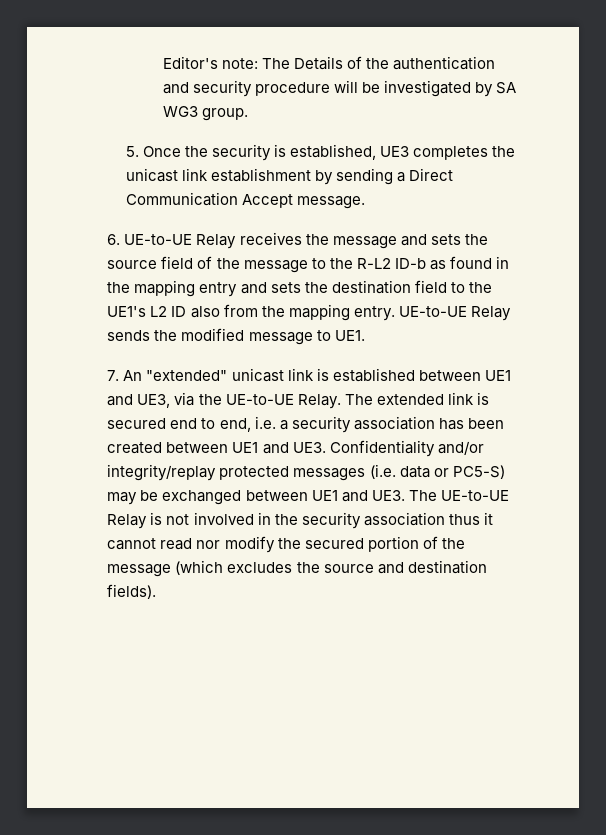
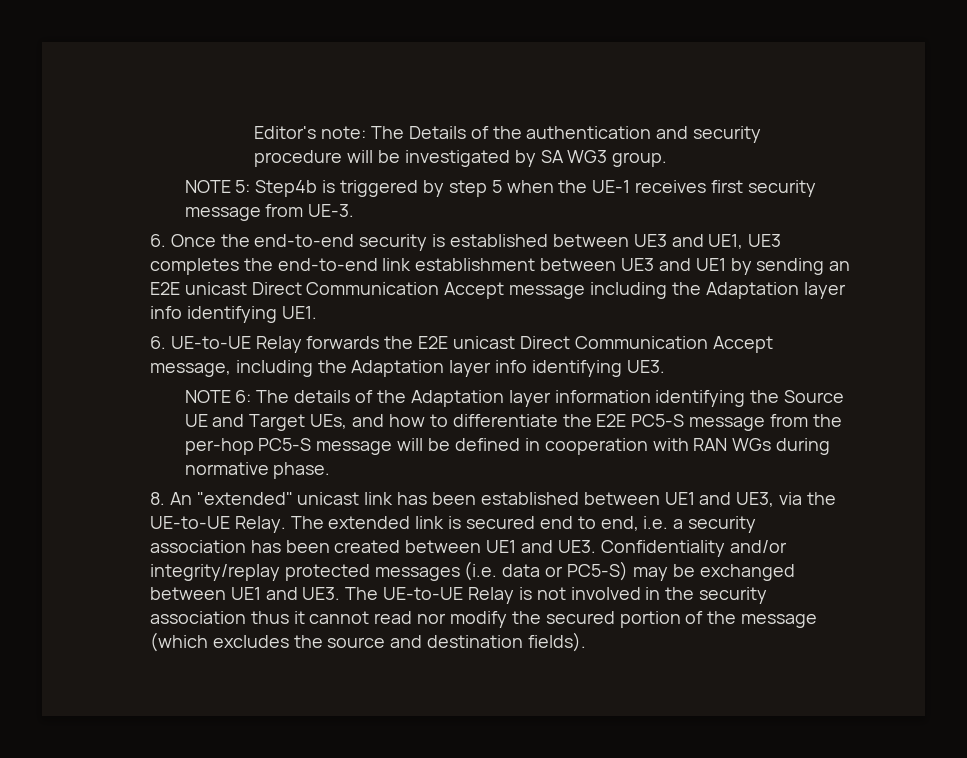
- 5. Once the security is established, UE3 completes the unicast link establishment by sending a Direct Communication Accept message.
- 6. UE-to-UE Relay receives the message and sets the source field of the message to the R-L2 ID-b as found in the mapping entry and sets the destination field to the UE1's L2 ID also from the mapping entry. UE-to-UE Relay sends the modified message to UE1.
- 7. An "extended" unicast link is established between UE1 and UE3, via the UE-to-UE Relay.
+ NOTE 5: Step4b is triggered by step 5 when the UE-1 receives first security message from UE-3.
+ 6. Once the end-to-end security is established between UE3 and UE1, UE3 completes the end-to-end link establishment between UE3 and UE1 by sending an E2E unicast Direct Communication Accept message including the Adaptation layer info identifying UE1.
+ 6. UE-to-UE Relay forwards the E2E unicast Direct Communication Accept message, including the Adaptation layer info identifying UE3.
+ NOTE 6: The details of the Adaptation layer information identifying the Source UE and Target UEs, and how to differentiate the E2E PC5-S message from the per-hop PC5-S message will be defined in cooperation with RAN WGs during normative phase.
+ 8. An "extended" unicast link has been established between UE1 and UE3, via the UE-to-UE Relay.

